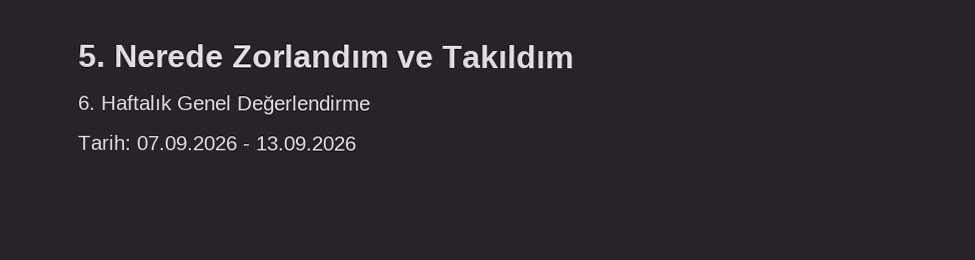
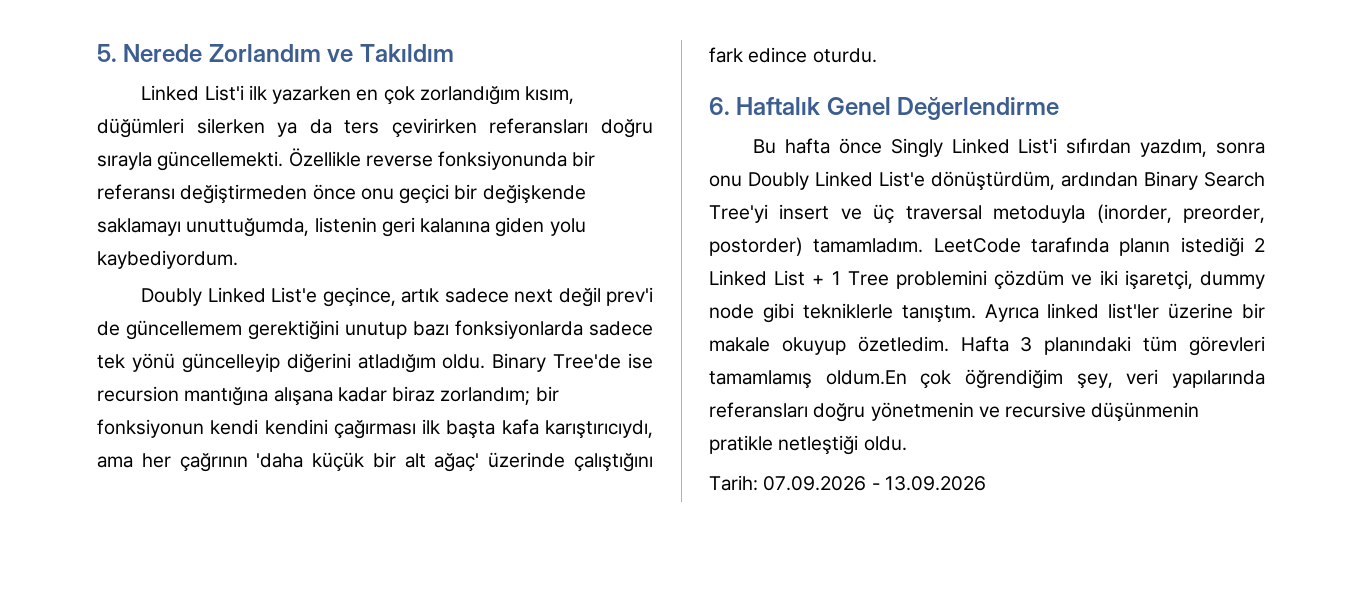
+ Linked List'i ilk yazarken en çok zorlandığım kısım, düğümleri silerken ya da ters çevirirken referansları doğru sırayla güncellemekti. Özellikle reverse fonksiyonunda bir referansı değiştirmeden önce onu geçici bir değişkende saklamayı unuttuğumda, listenin geri kalanına giden yolu kaybediyordum.
+ Doubly Linked List'e geçince, artık sadece next değil prev'i de güncellemem gerektiğini unutup bazı fonksiyonlarda sadece tek yönü güncelleyip diğerini atladığım oldu. Binary Tree'de ise recursion mantığına alışana kadar biraz zorlandım; bir fonksiyonun kendi kendini çağırması ilk başta kafa karıştırıcıydı, ama her çağrının 'daha küçük bir alt ağaç' üzerinde çalıştığını fark edince oturdu.
  6. Haftalık Genel Değerlendirme
+ Bu hafta önce Singly Linked List'i sıfırdan yazdım, sonra onu Doubly Linked List'e dönüştürdüm, ardından Binary Search Tree'yi insert ve üç traversal metoduyla (inorder, preorder, postorder) tamamladım. LeetCode tarafında planın istediği 2 Linked List + 1 Tree problemini çözdüm ve iki işaretçi, dummy node gibi tekniklerle tanıştım. Ayrıca linked list'ler üzerine bir makale okuyup özetledim. Hafta 3 planındaki tüm görevleri tamamlamış oldum.En çok öğrendiğim şey, veri yapılarında referansları doğru yönetmenin ve recursive düşünmenin pratikle netleştiği oldu.

